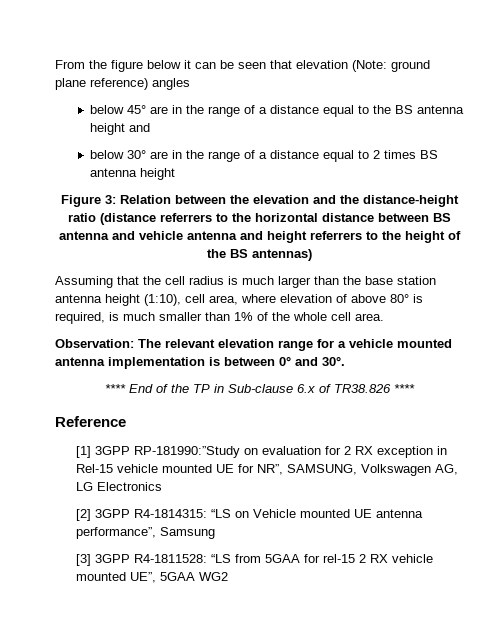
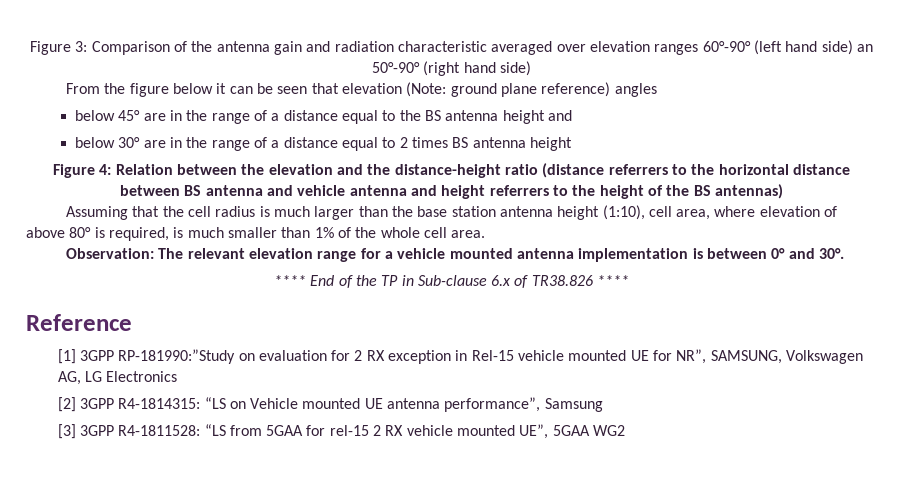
+ Figure 3: Comparison of the antenna gain and radiation characteristic averaged over elevation ranges 60°-90° (left hand side) an 50°-90° (right hand side)
- Figure 3: Relation between the elevation and the distance-height ratio (distance referrers to the horizontal distance between BS antenna and vehicle antenna and height referrers to the height of the BS antennas)
+ Figure 4: Relation between the elevation and the distance-height ratio (distance referrers to the horizontal distance between BS antenna and vehicle antenna and height referrers to the height of the BS antennas)

